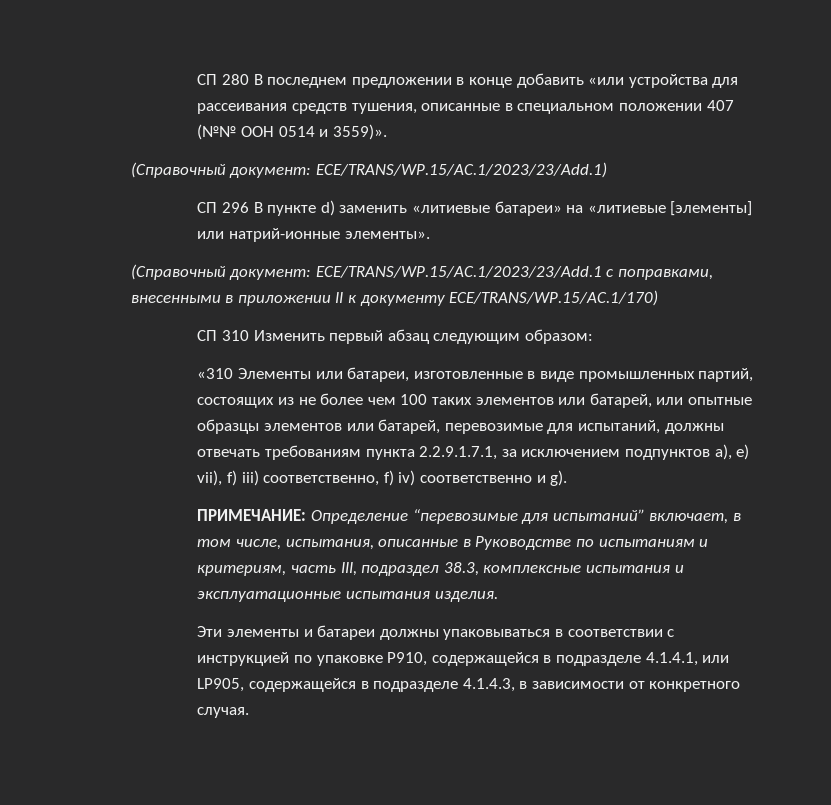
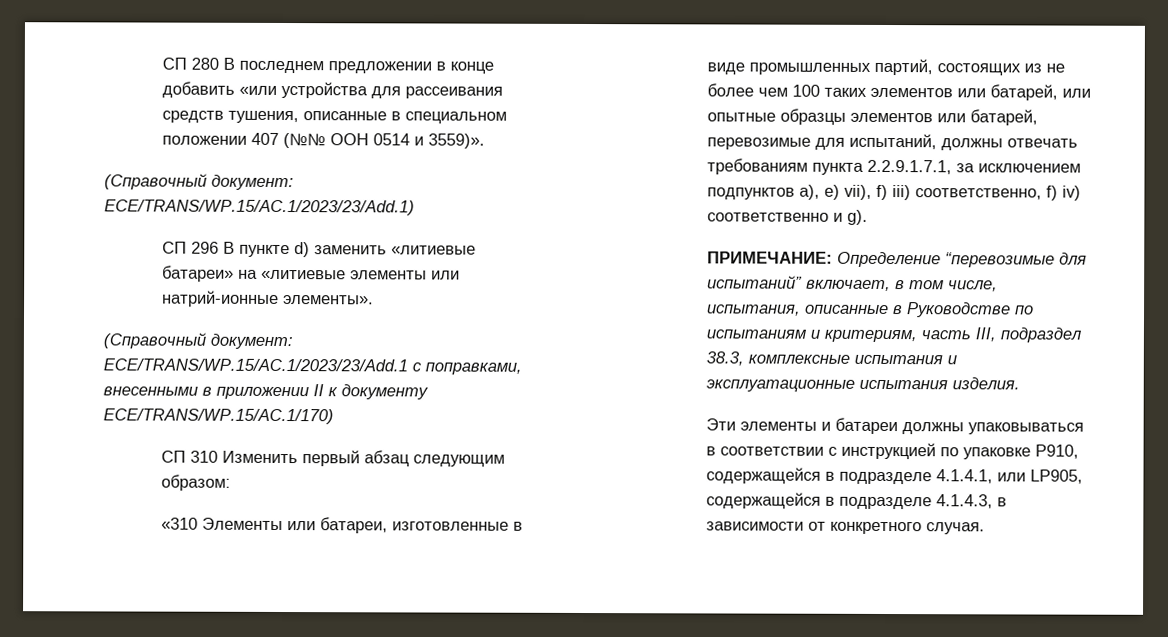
- СП 296 В пункте d) заменить «литиевые батареи» на «литиевые [элементы] или натрий-ионные элементы».
+ СП 296 В пункте d) заменить «литиевые батареи» на «литиевые элементы или натрий-ионные элементы».

